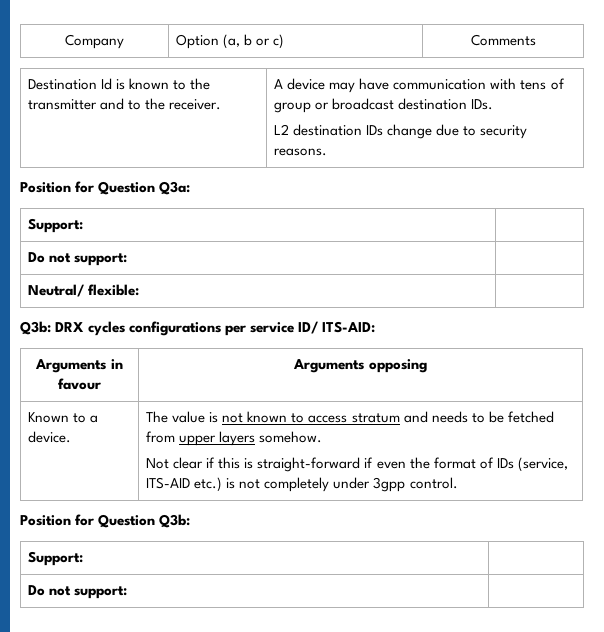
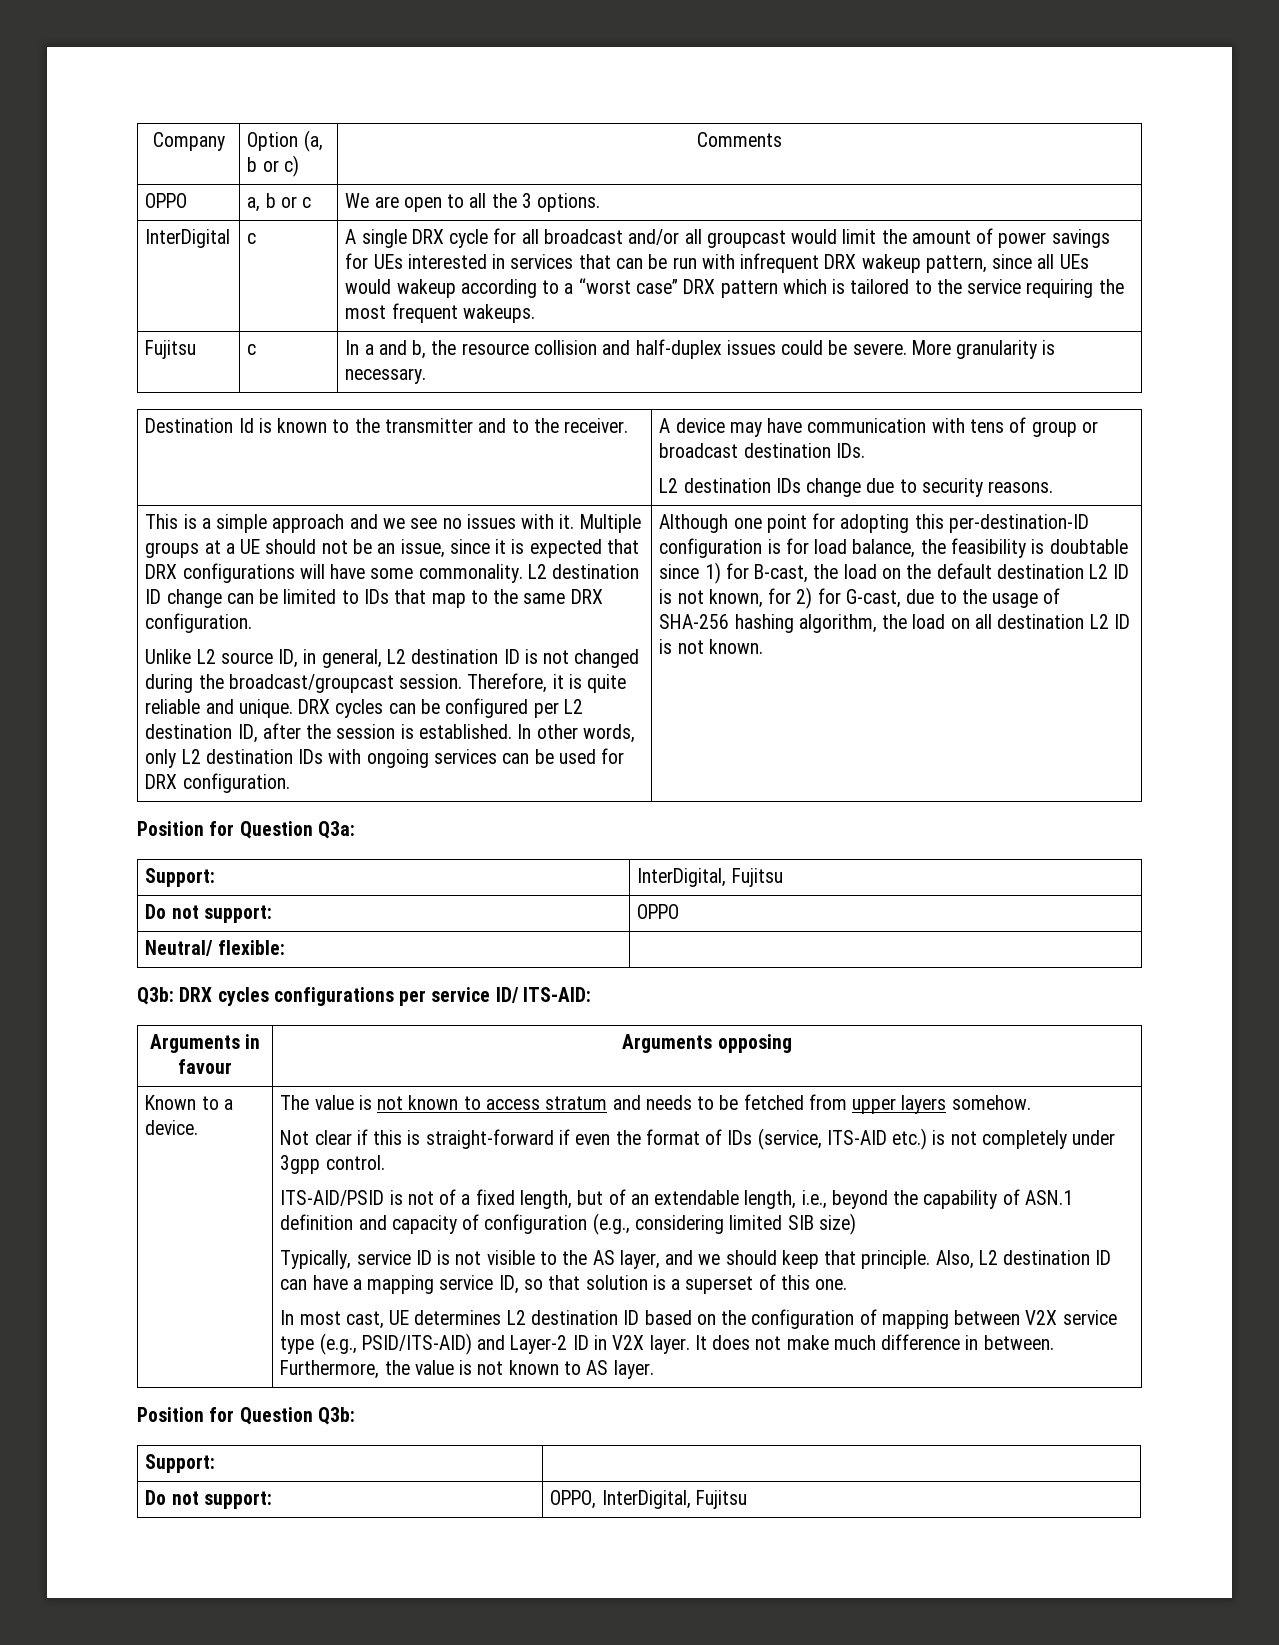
+ OPPO | a, b or c | We are open to all the 3 options.
+ InterDigital | c | A single DRX cycle for all broadcast and/or all groupcast would limit the amount of power savings for UEs interested in services that can be run with infrequent DRX wakeup pattern, since all UEs would wakeup according to a “worst case” DRX pattern which is tailored to the service requiring the most frequent wakeups.
+ Fujitsu | c | In a and b, the resource collision and half-duplex issues could be severe. More granularity is necessary.
+ This is a simple approach and we see no issues with it. Multiple groups at a UE should not be an issue, since it is expected that DRX configurations will have some commonality. L2 destination ID change can be limited to IDs that map to the same DRX configuration.
+ Unlike L2 source ID, in general, L2 destination ID is not changed during the broadcast/groupcast session. Therefore, it is quite reliable and unique. DRX cycles can be configured per L2 destination ID, after the session is established. In other words, only L2 destination IDs with ongoing services can be used for DRX configuration. | Although one point for adopting this per-destination-ID configuration is for load balance, the feasibility is doubtable since 1) for B-cast, the load on the default destination L2 ID is not known, for 2) for G-cast, due to the usage of SHA-256 hashing algorithm, the load on all destination L2 ID is not known.
  Position for Question Q3a:
- Support: |
- Do not support: |
+ Support: | InterDigital, Fujitsu
+ Do not support: | OPPO
+ ITS-AID/PSID is not of a fixed length, but of an extendable length, i.e., beyond the capability of ASN.1 definition and capacity of configuration (e.g., considering limited SIB size)
+ Typically, service ID is not visible to the AS layer, and we should keep that principle. Also, L2 destination ID can have a mapping service ID, so that solution is a superset of this one.
+ In most cast, UE determines L2 destination ID based on the configuration of mapping between V2X service type (e.g., PSID/ITS-AID) and Layer-2 ID in V2X layer. It does not make much difference in between. Furthermore, the value is not known to AS layer.
  Position for Question Q3b:
  Support: |
- Do not support: |
+ Do not support: | OPPO, InterDigital, Fujitsu

